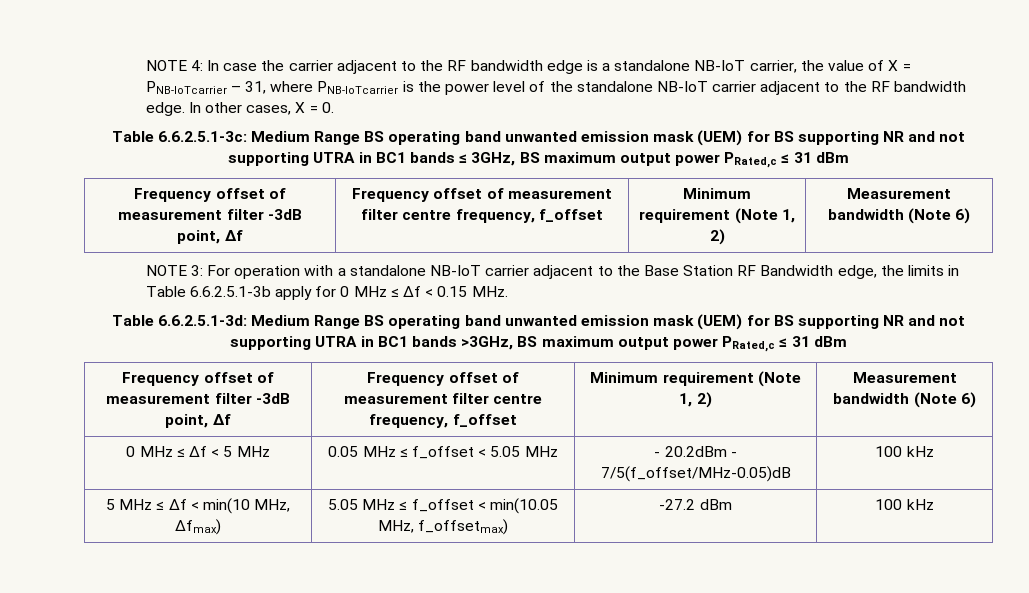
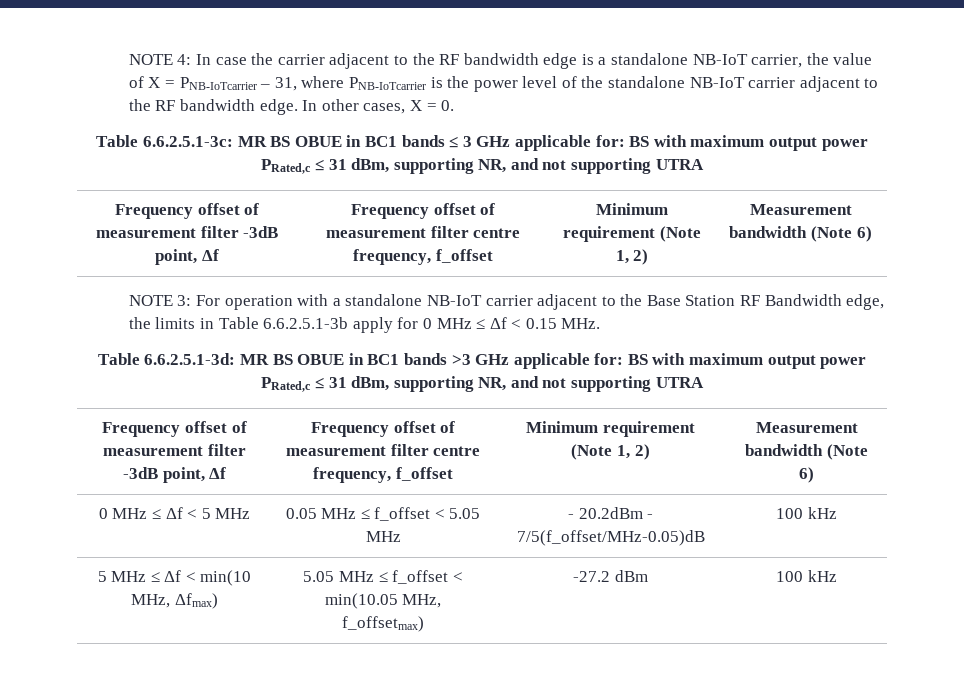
- Table 6.6.2.5.1-3c: Medium Range BS operating band unwanted emission mask (UEM) for BS supporting NR and not supporting UTRA in BC1 bands ≤ 3GHz, BS maximum output power PRated,c ≤ 31 dBm
+ Table 6.6.2.5.1-3c: MR BS OBUE in BC1 bands ≤ 3 GHz applicable for: BS with maximum output power PRated,c ≤ 31 dBm, supporting NR, and not supporting UTRA
- Table 6.6.2.5.1-3d: Medium Range BS operating band unwanted emission mask (UEM) for BS supporting NR and not supporting UTRA in BC1 bands >3GHz, BS maximum output power PRated,c ≤ 31 dBm
+ Table 6.6.2.5.1-3d: MR BS OBUE in BC1 bands >3 GHz applicable for: BS with maximum output power PRated,c ≤ 31 dBm, supporting NR, and not supporting UTRA

